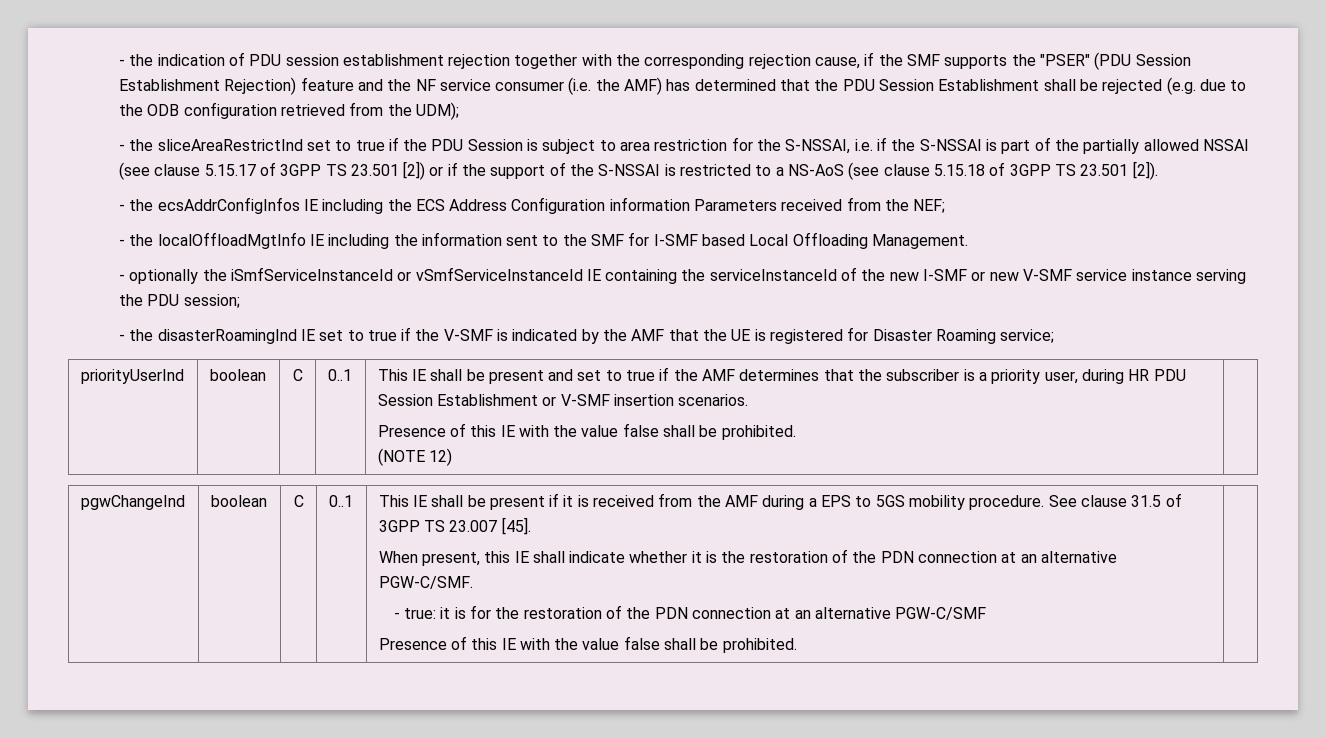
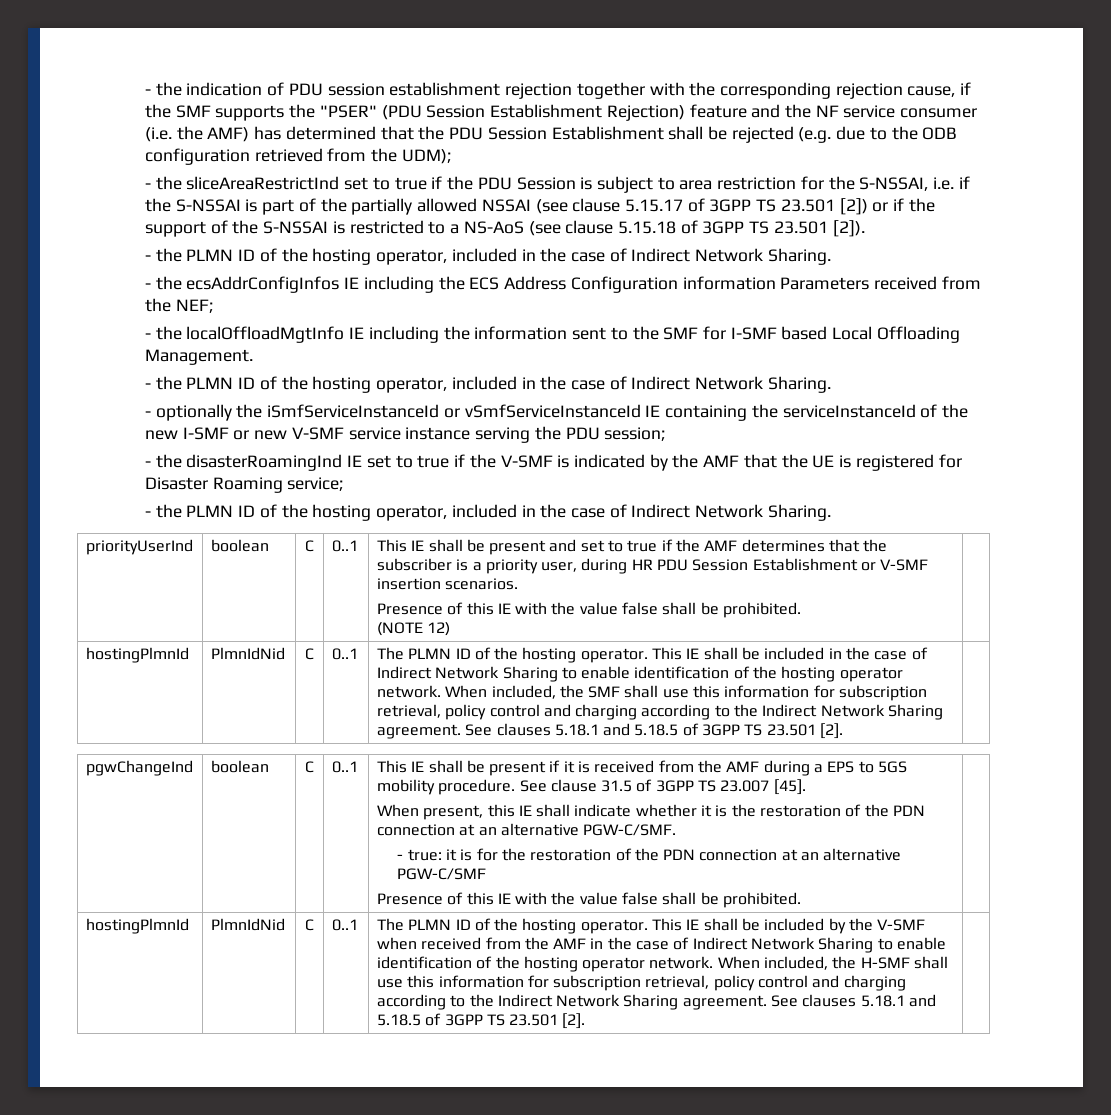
  - the sliceAreaRestrictInd set to true if the PDU Session is subject to area restriction for the S-NSSAI, i.e. if the S-NSSAI is part of the partially allowed NSSAI (see clause 5.15.17 of 3GPP TS 23.501 [2]) or if the support of the S-NSSAI is restricted to a NS-AoS (see clause 5.15.18 of 3GPP TS 23.501 [2]).
+ - the PLMN ID of the hosting operator, included in the case of Indirect Network Sharing.
  - the localOffloadMgtInfo IE including the information sent to the SMF for I-SMF based Local Offloading Management.
+ - the PLMN ID of the hosting operator, included in the case of Indirect Network Sharing.
  - the disasterRoamingInd IE set to true if the V-SMF is indicated by the AMF that the UE is registered for Disaster Roaming service;
+ - the PLMN ID of the hosting operator, included in the case of Indirect Network Sharing.
+ hostingPlmnId | PlmnIdNid | C | 0..1 | The PLMN ID of the hosting operator. This IE shall be included in the case of Indirect Network Sharing to enable identification of the hosting operator network. When included, the SMF shall use this information for subscription retrieval, policy control and charging according to the Indirect Network Sharing agreement. See clauses 5.18.1 and 5.18.5 of 3GPP TS 23.501 [2].
+ hostingPlmnId | PlmnIdNid | C | 0..1 | The PLMN ID of the hosting operator. This IE shall be included by the V-SMF when received from the AMF in the case of Indirect Network Sharing to enable identification of the hosting operator network. When included, the H-SMF shall use this information for subscription retrieval, policy control and charging according to the Indirect Network Sharing agreement. See clauses 5.18.1 and 5.18.5 of 3GPP TS 23.501 [2].

